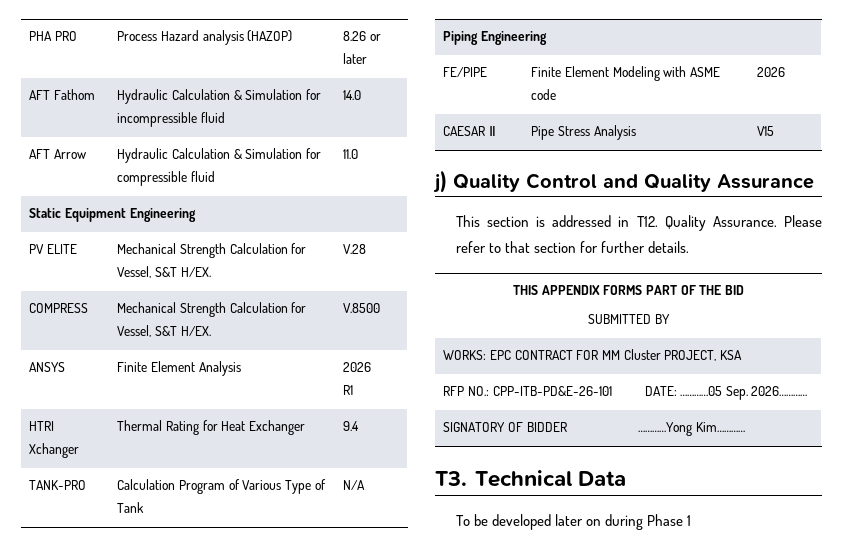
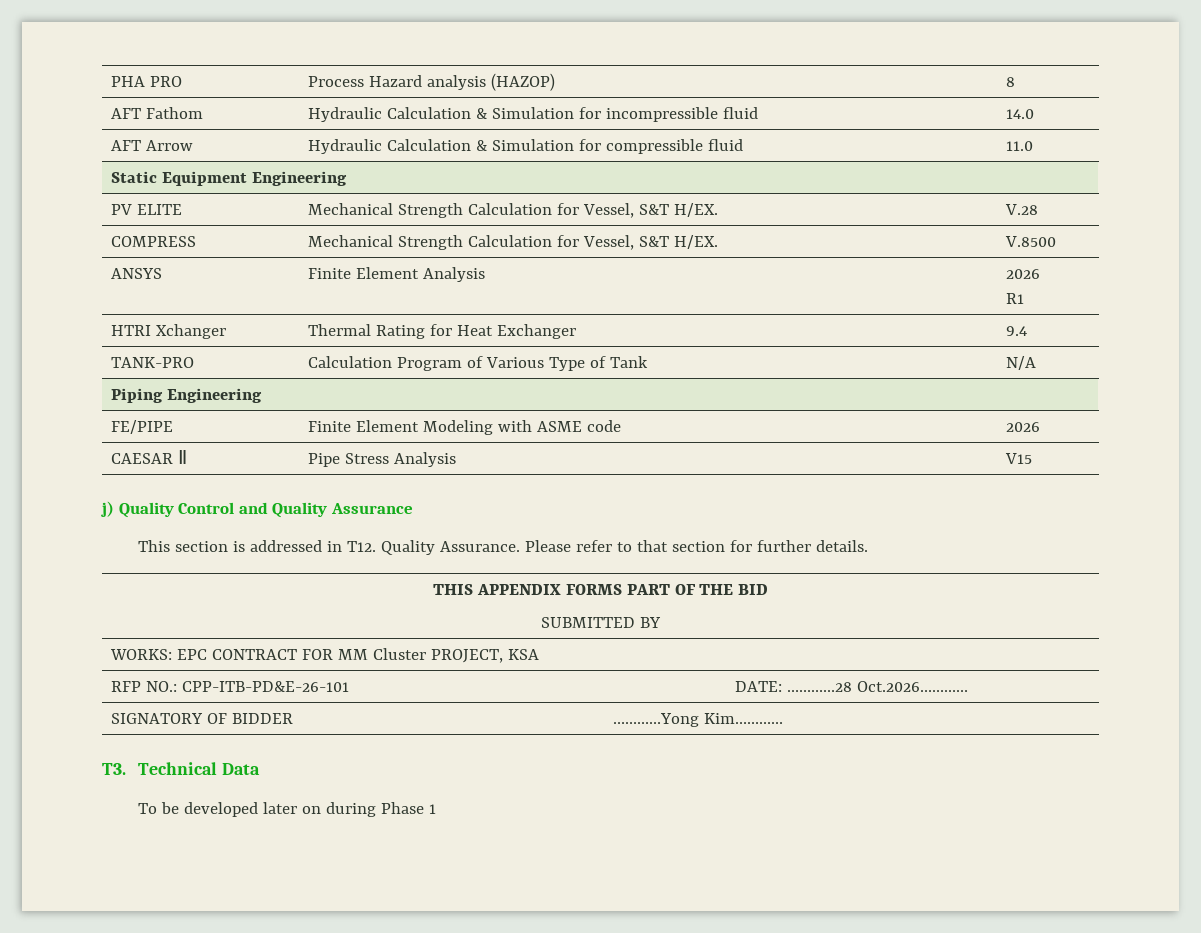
- PHA PRO | Process Hazard analysis (HAZOP) | 8.26 or later
+ PHA PRO | Process Hazard analysis (HAZOP) | 8
- RFP NO.: CPP-ITB-PD&E-26-101 | DATE: …………05 Sep. 2026…………
+ RFP NO.: CPP-ITB-PD&E-26-101 | DATE: …………28 Oct.2026…………

